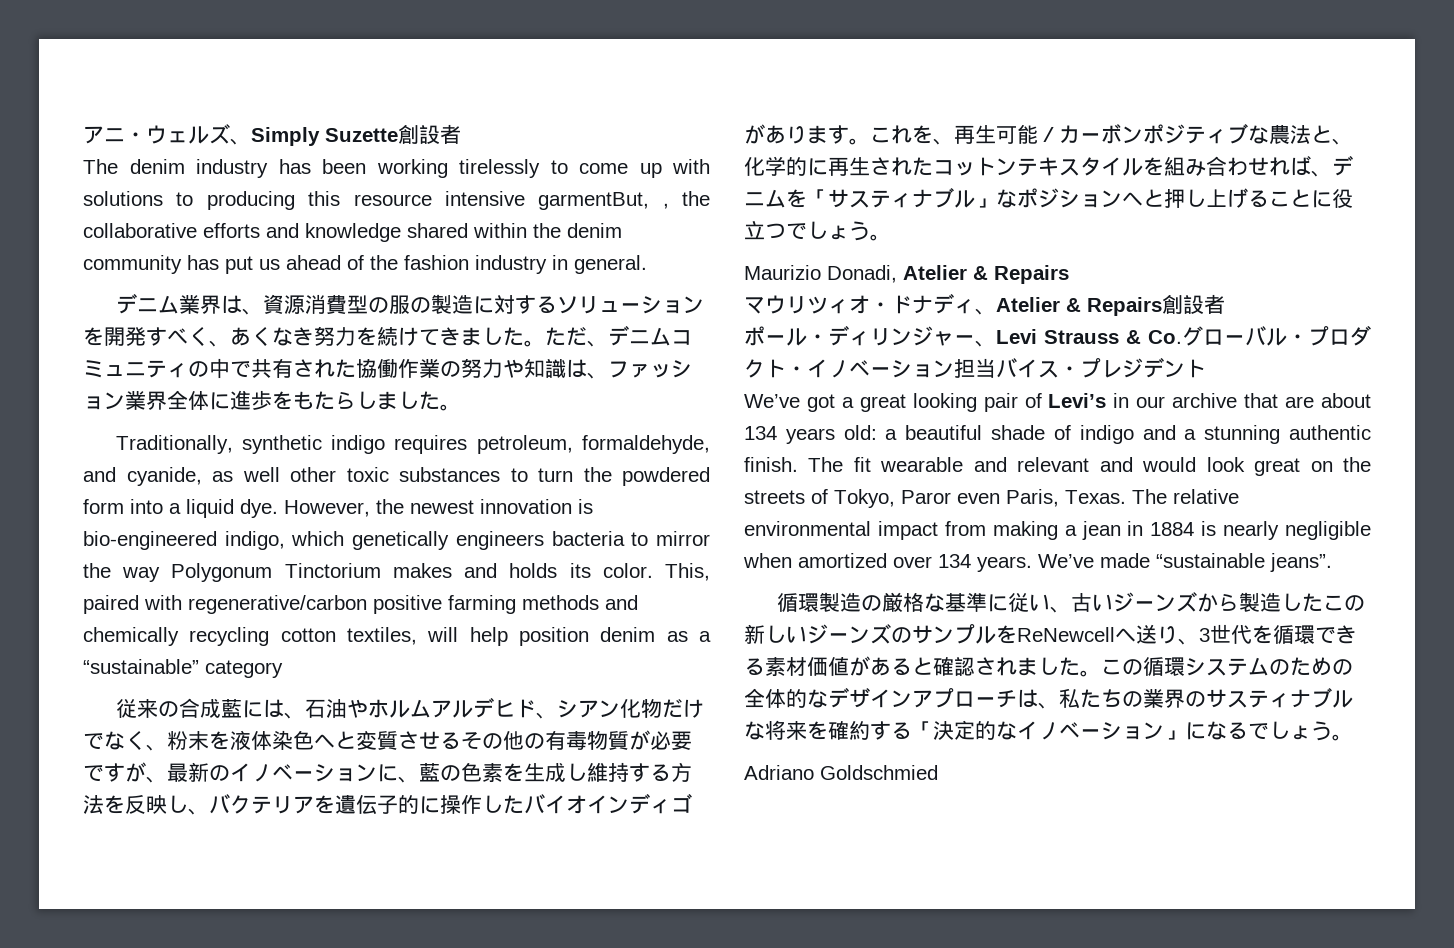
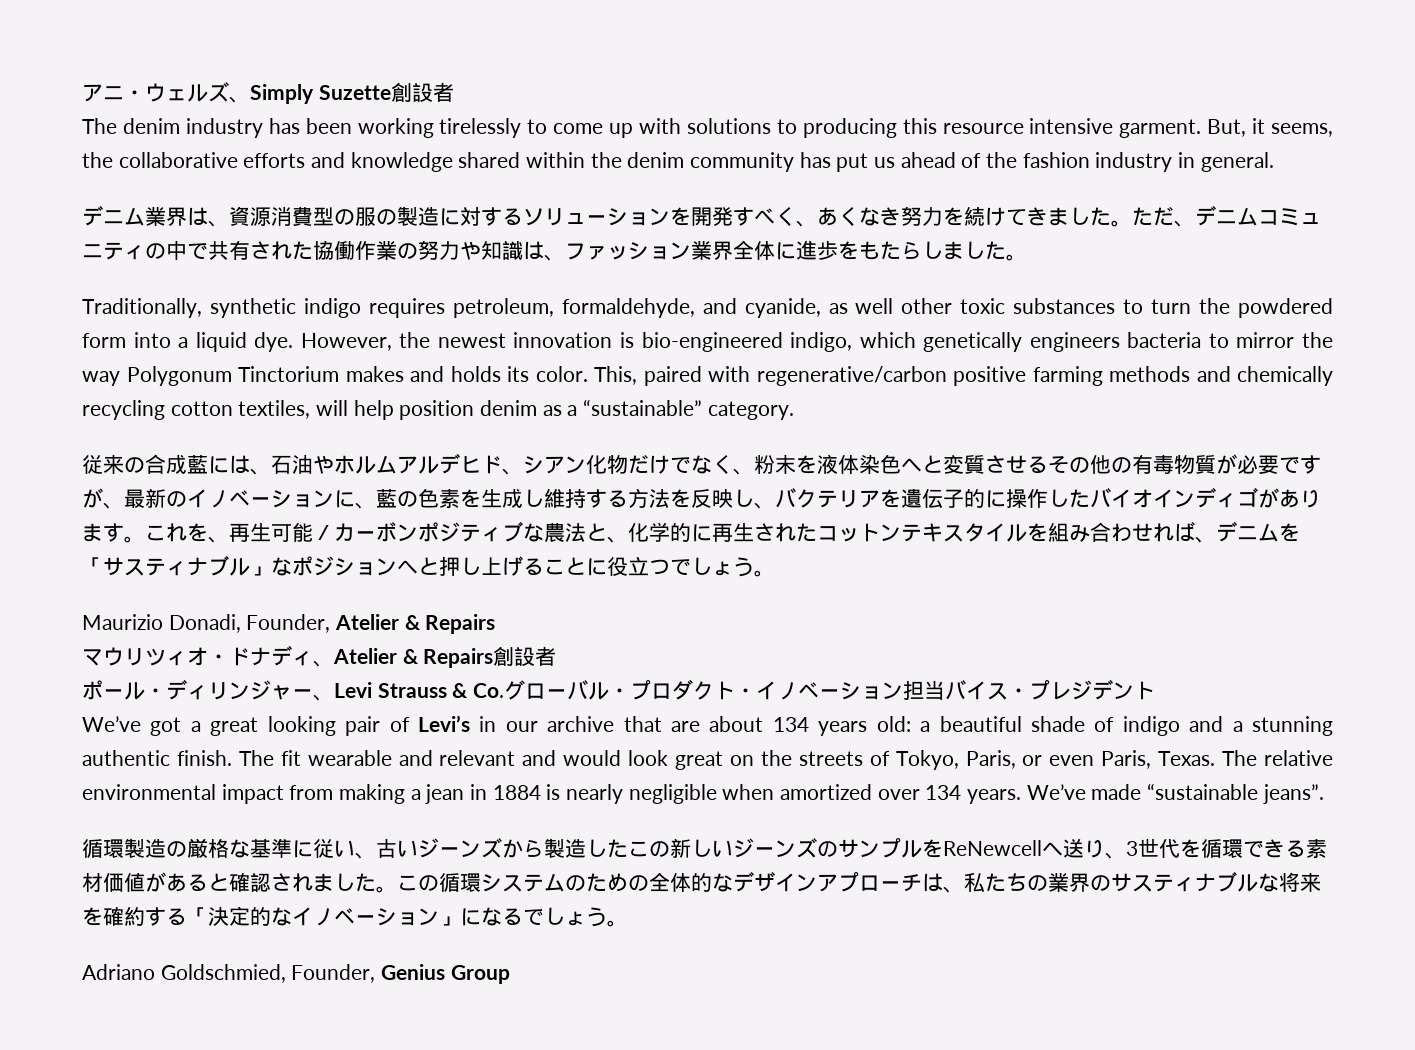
- The denim industry has been working tirelessly to come up with solutions to producing this resource intensive garmentBut, , the collaborative efforts and knowledge shared within the denim community has put us ahead of the fashion industry in general.
+ The denim industry has been working tirelessly to come up with solutions to producing this resource intensive garment. But, it seems, the collaborative efforts and knowledge shared within the denim community has put us ahead of the fashion industry in general.
- This, paired with regenerative/carbon positive farming methods and chemically recycling cotton textiles, will help position denim as a “sustainable” category
+ This, paired with regenerative/carbon positive farming methods and chemically recycling cotton textiles, will help position denim as a “sustainable” category.
- Maurizio Donadi, Atelier & Repairs
+ Maurizio Donadi, Founder, Atelier & Repairs
- The fit wearable and relevant and would look great on the streets of Tokyo, Paror even Paris, Texas.
+ The fit wearable and relevant and would look great on the streets of Tokyo, Paris, or even Paris, Texas.
- Adriano Goldschmied
+ Adriano Goldschmied, Founder, Genius Group

